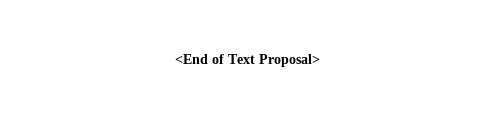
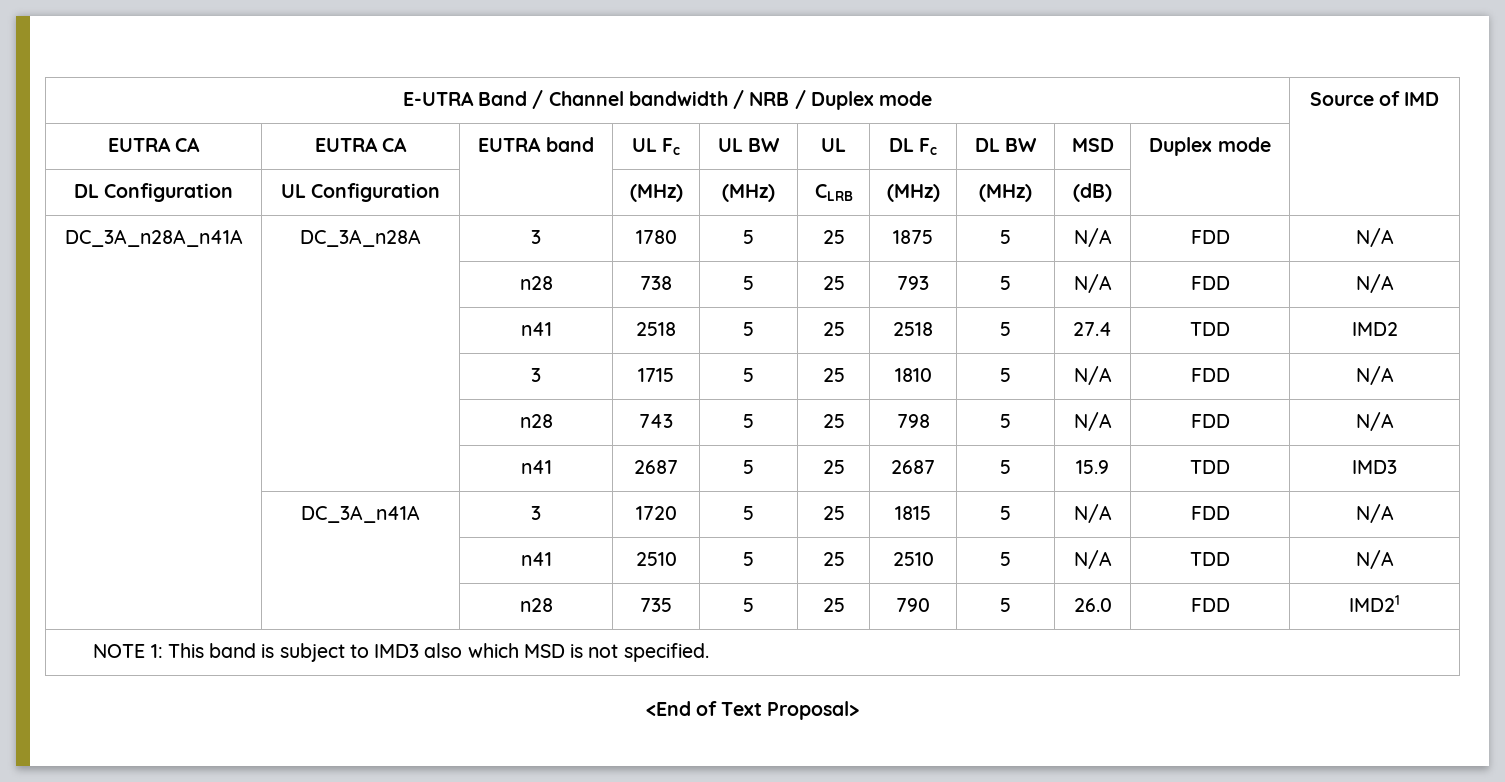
+ E-UTRA Band / Channel bandwidth / NRB / Duplex mode | Source of IMD
+ EUTRA CA | EUTRA CA | EUTRA band | UL Fc | UL BW | UL | DL Fc | DL BW | MSD | Duplex mode |
+ DL Configuration | UL Configuration | | (MHz) | (MHz) | CLRB | (MHz) | (MHz) | (dB) | |
+ DC_3A_n28A_n41A | DC_3A_n28A | 3 | 1780 | 5 | 25 | 1875 | 5 | N/A | FDD | N/A
+ | | n28 | 738 | 5 | 25 | 793 | 5 | N/A | FDD | N/A
+ | | n41 | 2518 | 5 | 25 | 2518 | 5 | 27.4 | TDD | IMD2
+ | | 3 | 1715 | 5 | 25 | 1810 | 5 | N/A | FDD | N/A
+ | | n28 | 743 | 5 | 25 | 798 | 5 | N/A | FDD | N/A
+ | | n41 | 2687 | 5 | 25 | 2687 | 5 | 15.9 | TDD | IMD3
+ | DC_3A_n41A | 3 | 1720 | 5 | 25 | 1815 | 5 | N/A | FDD | N/A
+ | | n41 | 2510 | 5 | 25 | 2510 | 5 | N/A | TDD | N/A
+ | | n28 | 735 | 5 | 25 | 790 | 5 | 26.0 | FDD | IMD21
+ NOTE 1: This band is subject to IMD3 also which MSD is not specified.

